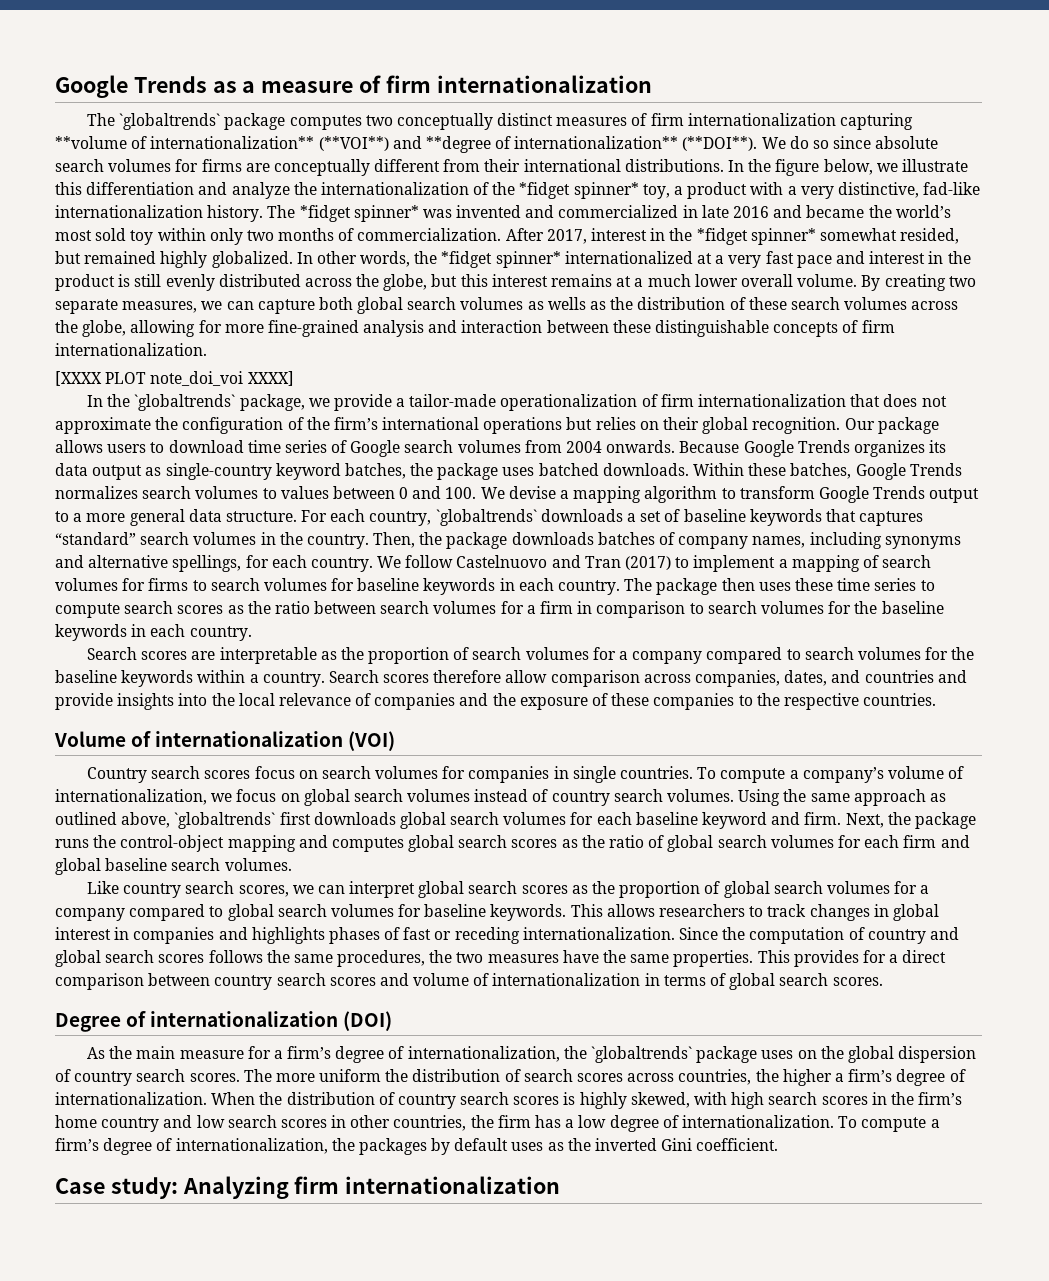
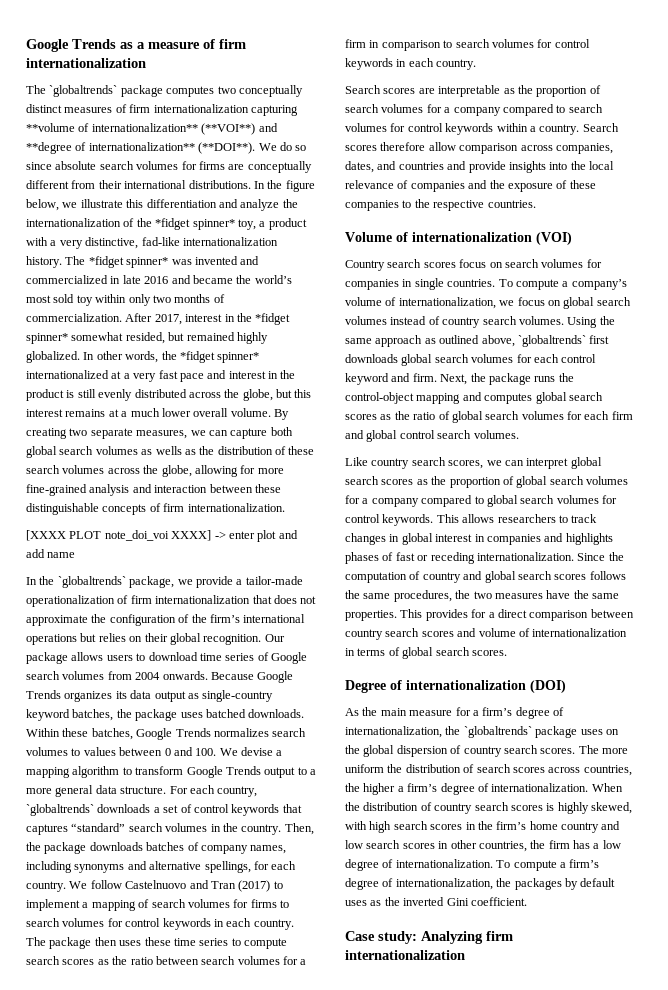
- [XXXX PLOT note_doi_voi XXXX]
+ [XXXX PLOT note_doi_voi XXXX] -> enter plot and add name
- For each country, `globaltrends` downloads a set of baseline keywords that captures “standard” search volumes in the country.
+ For each country, `globaltrends` downloads a set of control keywords that captures “standard” search volumes in the country.
- We follow Castelnuovo and Tran (2017) to implement a mapping of search volumes for firms to search volumes for baseline keywords in each country.
+ We follow Castelnuovo and Tran (2017) to implement a mapping of search volumes for firms to search volumes for control keywords in each country.
- The package then uses these time series to compute search scores as the ratio between search volumes for a firm in comparison to search volumes for the baseline keywords in each country.
+ The package then uses these time series to compute search scores as the ratio between search volumes for a firm in comparison to search volumes for control keywords in each country.
- Search scores are interpretable as the proportion of search volumes for a company compared to search volumes for the baseline keywords within a country.
+ Search scores are interpretable as the proportion of search volumes for a company compared to search volumes for control keywords within a country.
- Using the same approach as outlined above, `globaltrends` first downloads global search volumes for each baseline keyword and firm.
+ Using the same approach as outlined above, `globaltrends` first downloads global search volumes for each control keyword and firm.
- Next, the package runs the control-object mapping and computes global search scores as the ratio of global search volumes for each firm and global baseline search volumes.
+ Next, the package runs the control-object mapping and computes global search scores as the ratio of global search volumes for each firm and global control search volumes.
- Like country search scores, we can interpret global search scores as the proportion of global search volumes for a company compared to global search volumes for baseline keywords.
+ Like country search scores, we can interpret global search scores as the proportion of global search volumes for a company compared to global search volumes for control keywords.

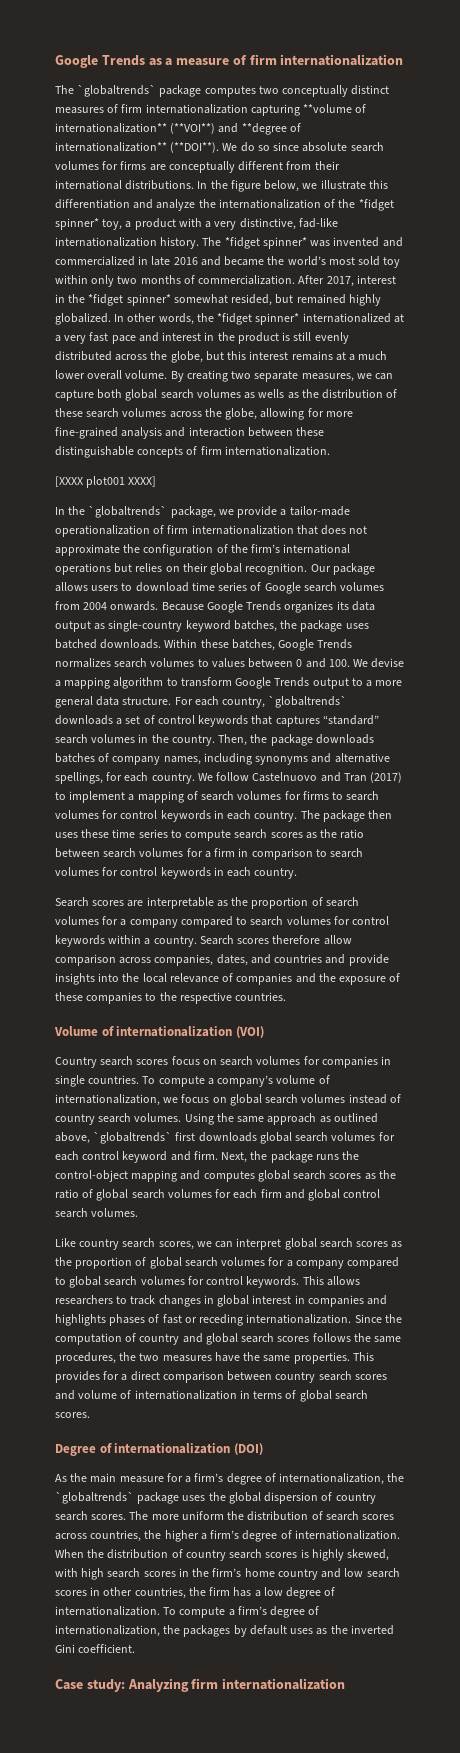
- [XXXX PLOT note_doi_voi XXXX] -> enter plot and add name
+ [XXXX plot001 XXXX]
- As the main measure for a firm’s degree of internationalization, the `globaltrends` package uses on the global dispersion of country search scores.
+ As the main measure for a firm’s degree of internationalization, the `globaltrends` package uses the global dispersion of country search scores.

